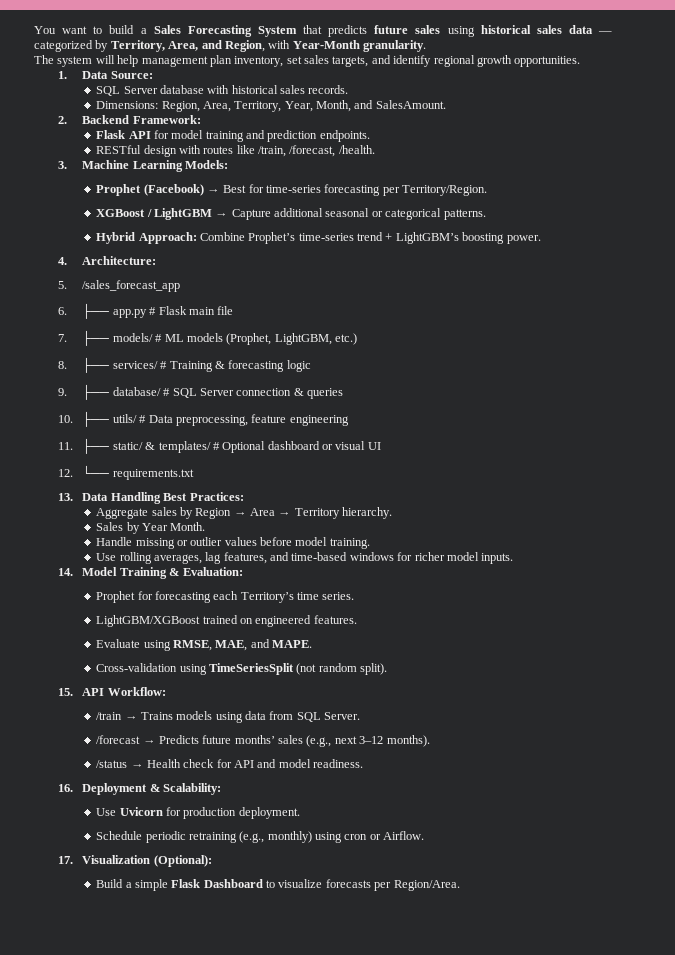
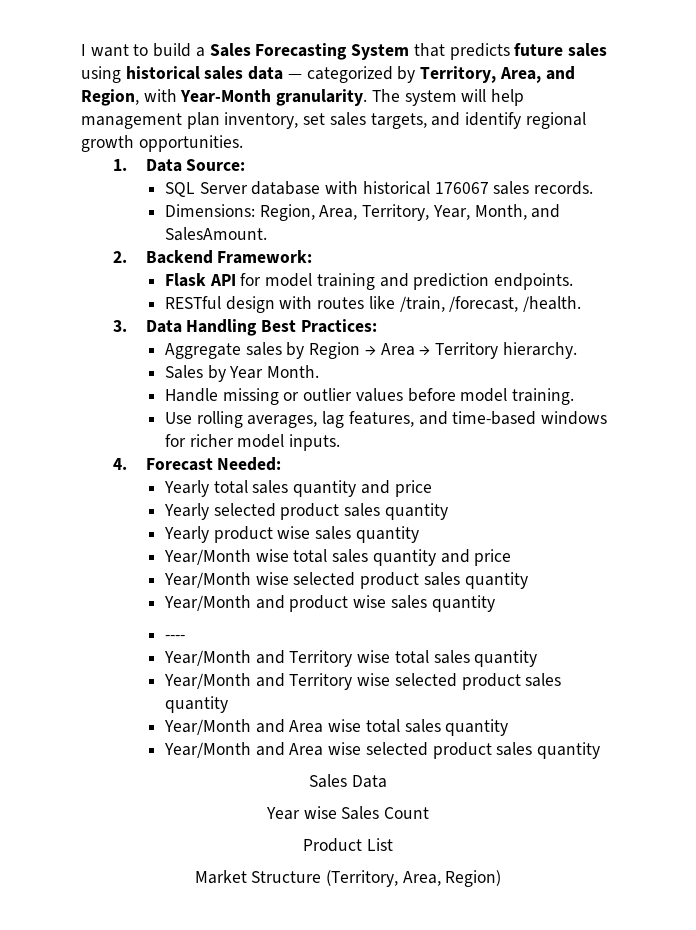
- You want to build a Sales Forecasting System that predicts future sales using historical sales data — categorized by Territory, Area, and Region, with Year-Month granularity.
- The system will help management plan inventory, set sales targets, and identify regional growth opportunities.
+ I want to build a Sales Forecasting System that predicts future sales using historical sales data — categorized by Territory, Area, and Region, with Year-Month granularity. The system will help management plan inventory, set sales targets, and identify regional growth opportunities.
- SQL Server database with historical sales records.
+ SQL Server database with historical 176067 sales records.
- 3. Machine Learning Models:
- Prophet (Facebook) → Best for time-series forecasting per Territory/Region.
- XGBoost / LightGBM → Capture additional seasonal or categorical patterns.
- Hybrid Approach: Combine Prophet’s time-series trend + LightGBM’s boosting power.
- 4. Architecture:
- 5. /sales_forecast_app
- 6. ├── app.py # Flask main file
- 7. ├── models/ # ML models (Prophet, LightGBM, etc.)
- 8. ├── services/ # Training & forecasting logic
- 9. ├── database/ # SQL Server connection & queries
- 10. ├── utils/ # Data preprocessing, feature engineering
- 11. ├── static/ & templates/ # Optional dashboard or visual UI
- 12. └── requirements.txt
- 13. Data Handling Best Practices:
+ 3. Data Handling Best Practices:
- 14. Model Training & Evaluation:
- Prophet for forecasting each Territory’s time series.
- LightGBM/XGBoost trained on engineered features.
- Evaluate using RMSE, MAE, and MAPE.
- Cross-validation using TimeSeriesSplit (not random split).
- 15. API Workflow:
- /train → Trains models using data from SQL Server.
- /forecast → Predicts future months’ sales (e.g., next 3–12 months).
- /status → Health check for API and model readiness.
- 16. Deployment & Scalability:
- Use Uvicorn for production deployment.
- Schedule periodic retraining (e.g., monthly) using cron or Airflow.
- 17. Visualization (Optional):
- Build a simple Flask Dashboard to visualize forecasts per Region/Area.
+ 4. Forecast Needed:
+ Yearly total sales quantity and price
+ Yearly selected product sales quantity
+ Yearly product wise sales quantity
+ Year/Month wise total sales quantity and price
+ Year/Month wise selected product sales quantity
+ Year/Month and product wise sales quantity
+ ----
+ Year/Month and Territory wise total sales quantity
+ Year/Month and Territory wise selected product sales quantity
+ Year/Month and Area wise total sales quantity
+ Year/Month and Area wise selected product sales quantity
+ Sales Data
+ Year wise Sales Count
+ Product List
+ Market Structure (Territory, Area, Region)

